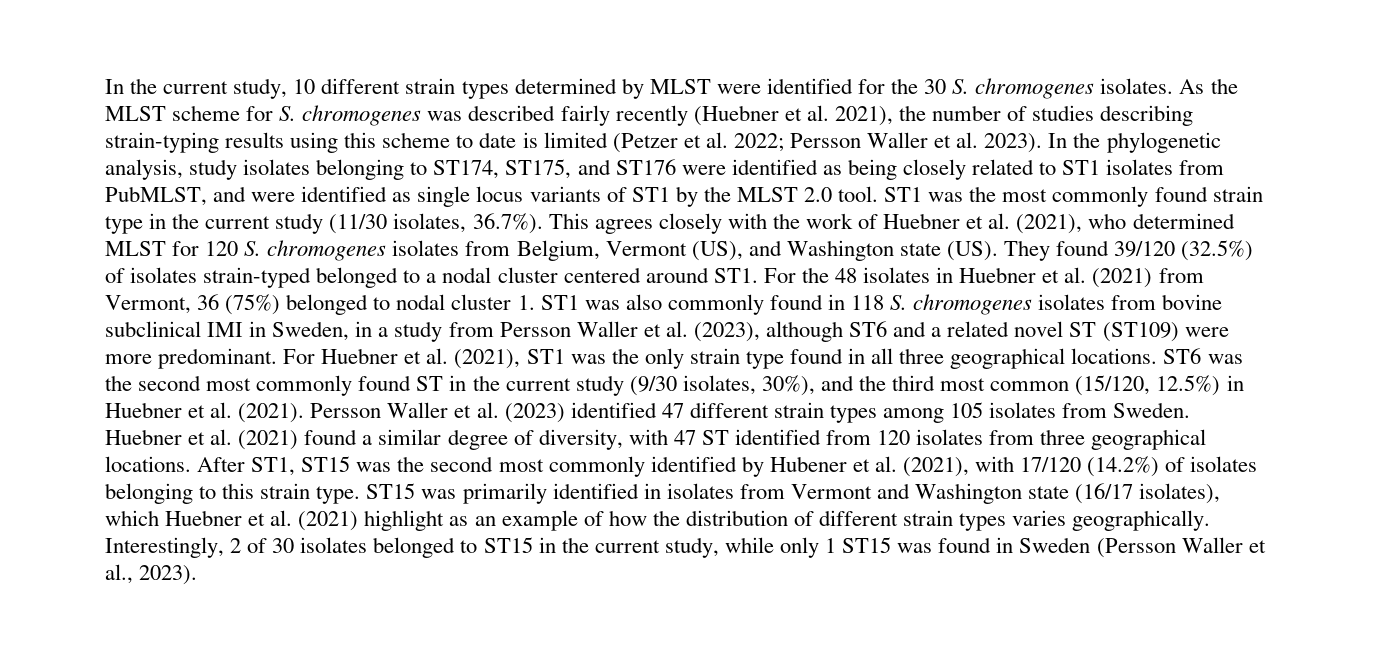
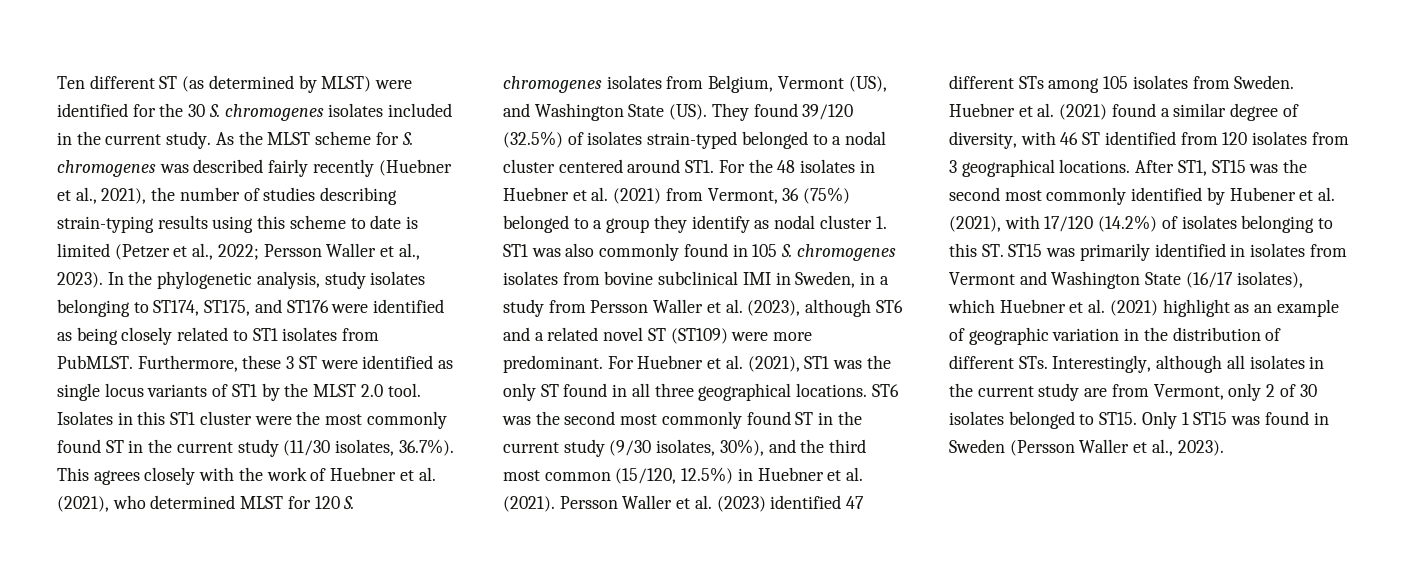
- In the current study, 10 different strain types determined by MLST were identified for the 30 S. chromogenes isolates.
+ Ten different ST (as determined by MLST) were identified for the 30 S. chromogenes isolates included in the current study.
- As the MLST scheme for S. chromogenes was described fairly recently (Huebner et al. 2021), the number of studies describing strain-typing results using this scheme to date is limited (Petzer et al. 2022; Persson Waller et al. 2023).
+ As the MLST scheme for S. chromogenes was described fairly recently (Huebner et al., 2021), the number of studies describing strain-typing results using this scheme to date is limited (Petzer et al., 2022; Persson Waller et al., 2023).
- In the phylogenetic analysis, study isolates belonging to ST174, ST175, and ST176 were identified as being closely related to ST1 isolates from PubMLST, and were identified as single locus variants of ST1 by the MLST 2.0 tool.
+ In the phylogenetic analysis, study isolates belonging to ST174, ST175, and ST176 were identified as being closely related to ST1 isolates from PubMLST. Furthermore, these 3 ST were identified as single locus variants of ST1 by the MLST 2.0 tool.
- ST1 was the most commonly found strain type in the current study (11/30 isolates, 36.7%). This agrees closely with the work of Huebner et al. (2021), who determined MLST for 120 S. chromogenes isolates from Belgium, Vermont (US), and Washington state (US). They found 39/120 (32.5%) of isolates strain-typed belonged to a nodal cluster centered around ST1. For the 48 isolates in Huebner et al. (2021) from Vermont, 36 (75%) belonged to nodal cluster 1. ST1 was also commonly found in 118 S. chromogenes isolates from bovine subclinical IMI in Sweden, in a study from Persson Waller et al. (2023), although ST6 and a related novel ST (ST109) were more predominant.
+ Isolates in this ST1 cluster were the most commonly found ST in the current study (11/30 isolates, 36.7%). This agrees closely with the work of Huebner et al. (2021), who determined MLST for 120 S. chromogenes isolates from Belgium, Vermont (US), and Washington State (US). They found 39/120 (32.5%) of isolates strain-typed belonged to a nodal cluster centered around ST1. For the 48 isolates in Huebner et al. (2021) from Vermont, 36 (75%) belonged to a group they identify as nodal cluster 1. ST1 was also commonly found in 105 S. chromogenes isolates from bovine subclinical IMI in Sweden, in a study from Persson Waller et al. (2023), although ST6 and a related novel ST (ST109) were more predominant.
- For Huebner et al. (2021), ST1 was the only strain type found in all three geographical locations.
+ For Huebner et al. (2021), ST1 was the only ST found in all three geographical locations.
- Persson Waller et al. (2023) identified 47 different strain types among 105 isolates from Sweden.
+ Persson Waller et al. (2023) identified 47 different STs among 105 isolates from Sweden.
- Huebner et al. (2021) found a similar degree of diversity, with 47 ST identified from 120 isolates from three geographical locations.
+ Huebner et al. (2021) found a similar degree of diversity, with 46 ST identified from 120 isolates from 3 geographical locations.
- After ST1, ST15 was the second most commonly identified by Hubener et al. (2021), with 17/120 (14.2%) of isolates belonging to this strain type. ST15 was primarily identified in isolates from Vermont and Washington state (16/17 isolates), which Huebner et al. (2021) highlight as an example of how the distribution of different strain types varies geographically. Interestingly, 2 of 30 isolates belonged to ST15 in the current study, while only 1 ST15 was found in Sweden (Persson Waller et al., 2023).
+ After ST1, ST15 was the second most commonly identified by Hubener et al. (2021), with 17/120 (14.2%) of isolates belonging to this ST. ST15 was primarily identified in isolates from Vermont and Washington State (16/17 isolates), which Huebner et al. (2021) highlight as an example of geographic variation in the distribution of different STs. Interestingly, although all isolates in the current study are from Vermont, only 2 of 30 isolates belonged to ST15. Only 1 ST15 was found in Sweden (Persson Waller et al., 2023).

